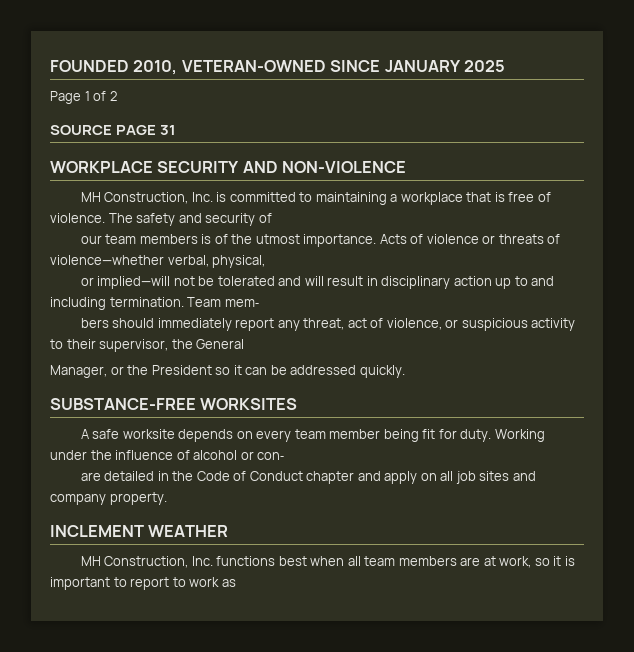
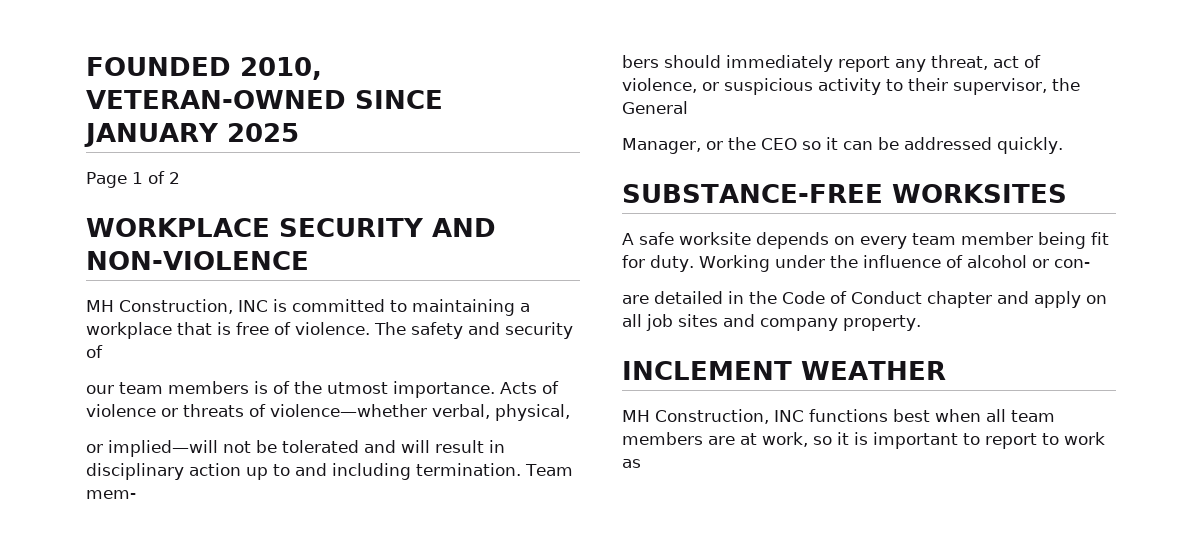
- SOURCE PAGE 31
- MH Construction, Inc. is committed to maintaining a workplace that is free of violence.
+ MH Construction, INC is committed to maintaining a workplace that is free of violence.
- Manager, or the President so it can be addressed quickly.
+ Manager, or the CEO so it can be addressed quickly.
- MH Construction, Inc. functions best when all team members are at work, so it is important to report to work as
+ MH Construction, INC functions best when all team members are at work, so it is important to report to work as

